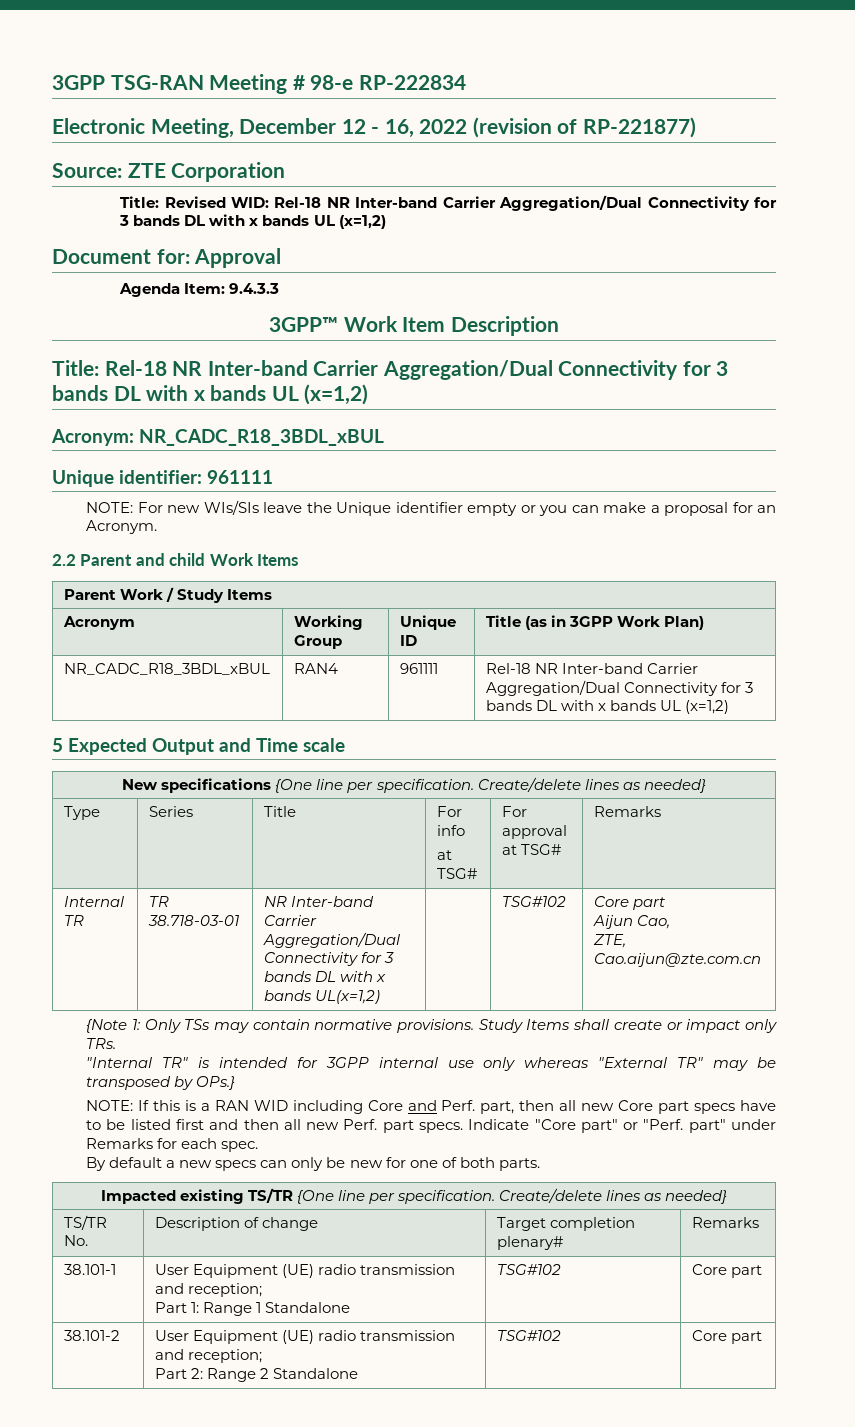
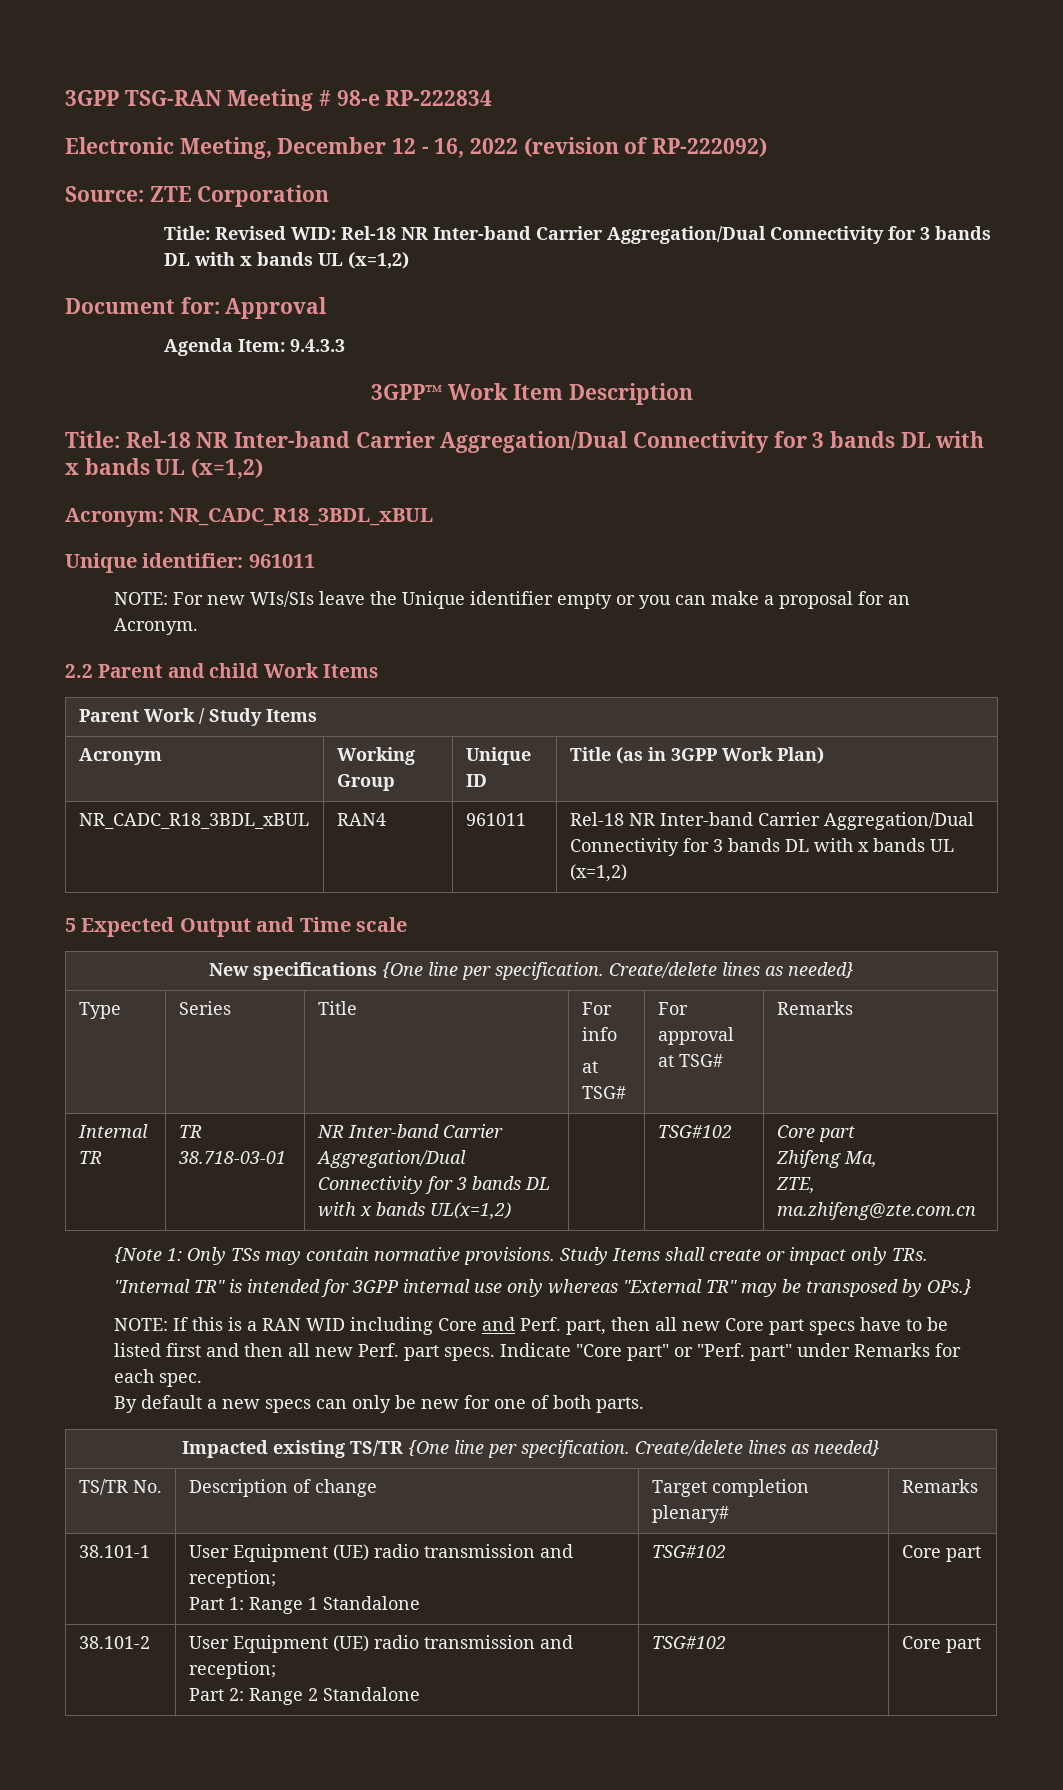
- Electronic Meeting, December 12 - 16, 2022 (revision of RP-221877)
+ Electronic Meeting, December 12 - 16, 2022 (revision of RP-222092)
- Unique identifier: 961111
+ Unique identifier: 961011
- NR_CADC_R18_3BDL_xBUL | RAN4 | 961111 | Rel-18 NR Inter-band Carrier Aggregation/Dual Connectivity for 3 bands DL with x bands UL (x=1,2)
+ NR_CADC_R18_3BDL_xBUL | RAN4 | 961011 | Rel-18 NR Inter-band Carrier Aggregation/Dual Connectivity for 3 bands DL with x bands UL (x=1,2)
  Internal TR | TR 38.718-03-01 | NR Inter-band Carrier Aggregation/Dual Connectivity for 3 bands DL with x bands UL(x=1,2) | | TSG#102 | Core part
- Aijun Cao,
- ZTE, Cao.aijun@zte.com.cn
+ Zhifeng Ma,
+ ZTE, ma.zhifeng@zte.com.cn

